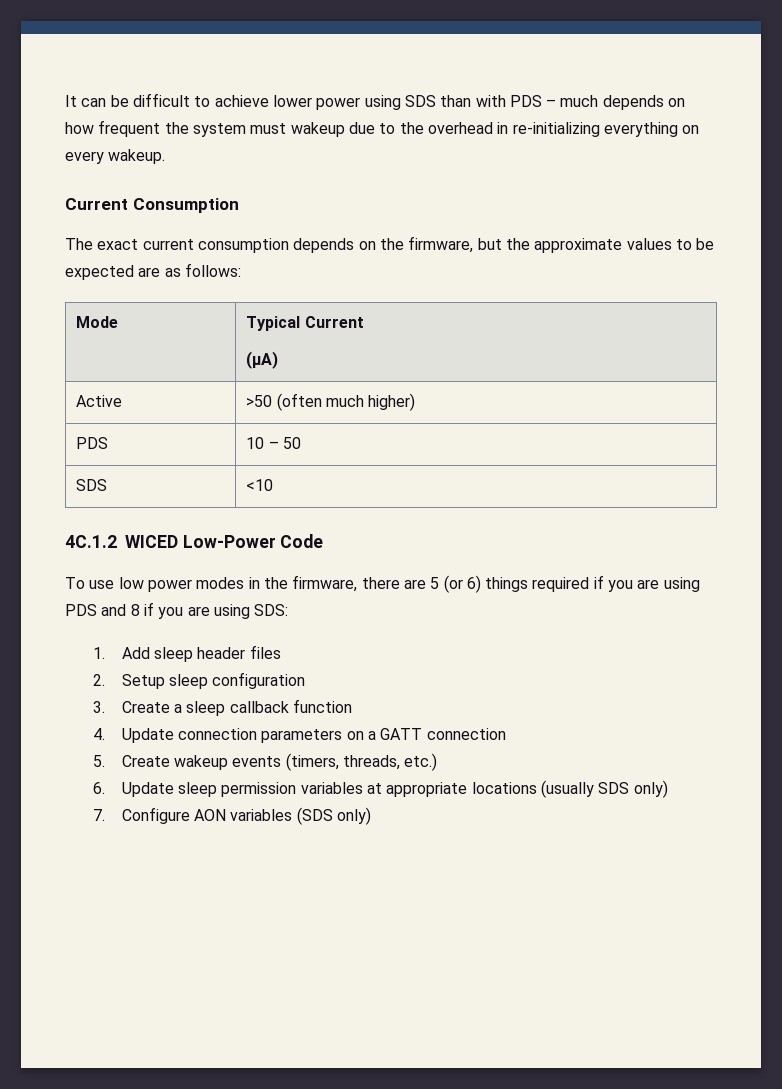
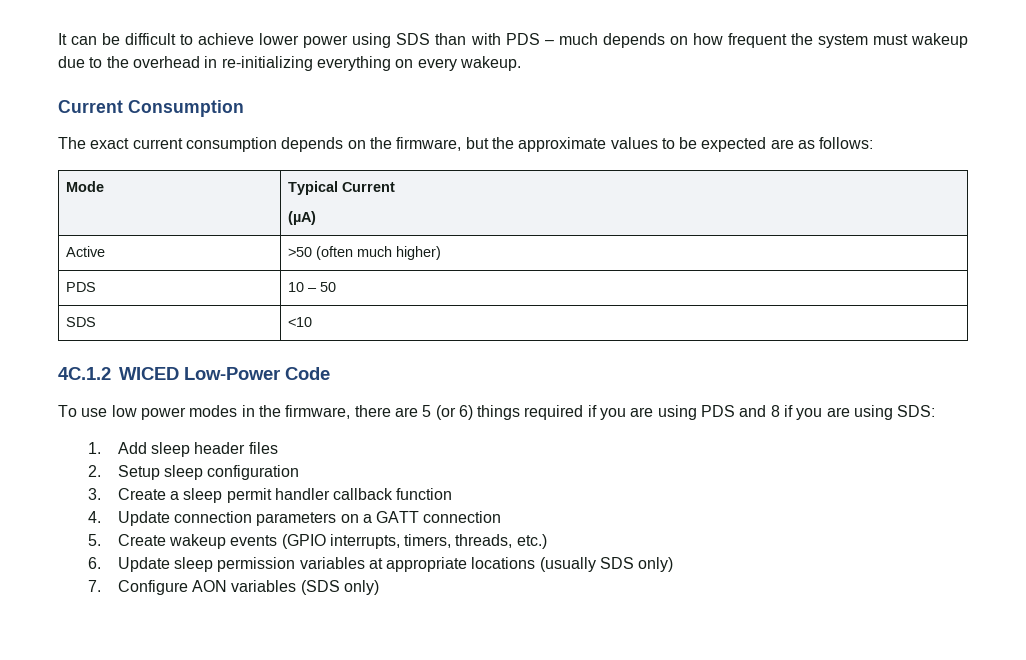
- 3. Create a sleep callback function
+ 3. Create a sleep permit handler callback function
- 5. Create wakeup events (timers, threads, etc.)
+ 5. Create wakeup events (GPIO interrupts, timers, threads, etc.)

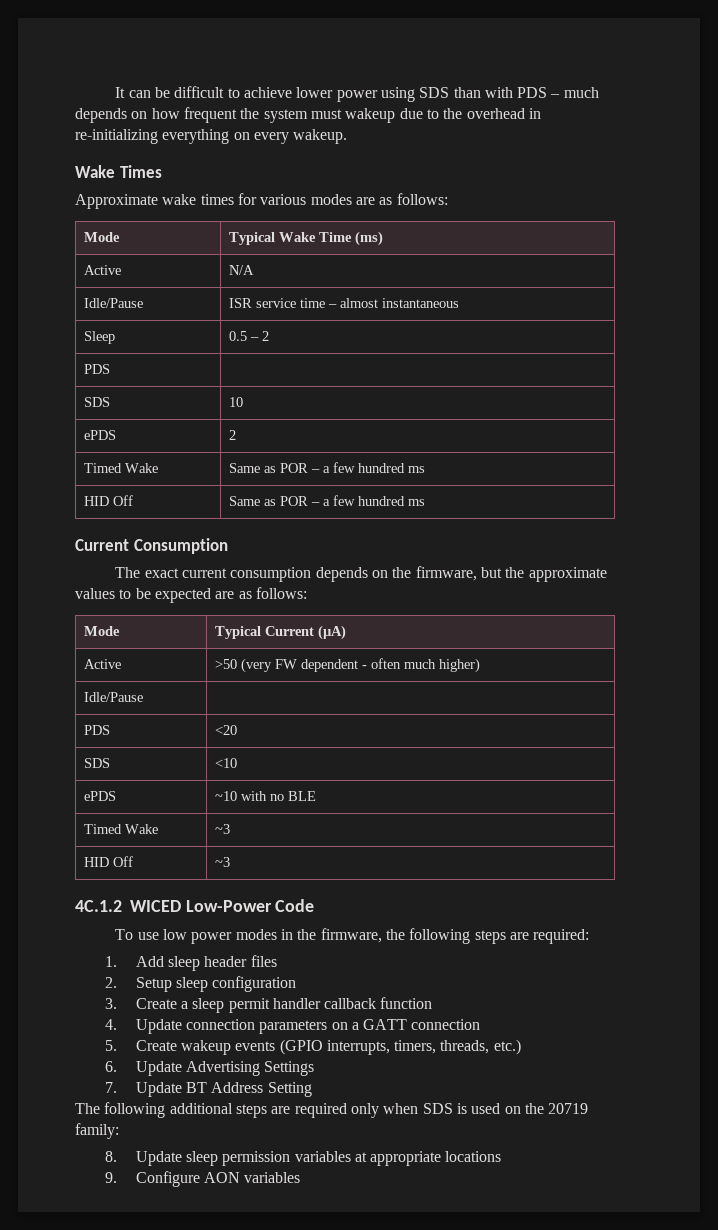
+ Wake Times
+ Approximate wake times for various modes are as follows:
+ Mode | Typical Wake Time (ms)
+ Active | N/A
+ Idle/Pause | ISR service time – almost instantaneous
+ Sleep | 0.5 – 2
+ PDS |
+ SDS | 10
+ ePDS | 2
+ Timed Wake | Same as POR – a few hundred ms
+ HID Off | Same as POR – a few hundred ms
- Mode | Typical Current
- (µA)
+ Mode | Typical Current (µA)
- Active | >50 (often much higher)
- PDS | 10 – 50
+ Active | >50 (very FW dependent - often much higher)
+ Idle/Pause |
+ PDS | <20
+ ePDS | ~10 with no BLE
+ Timed Wake | ~3
+ HID Off | ~3
- To use low power modes in the firmware, there are 5 (or 6) things required if you are using PDS and 8 if you are using SDS:
+ To use low power modes in the firmware, the following steps are required:
- 6. Update sleep permission variables at appropriate locations (usually SDS only)
- 7. Configure AON variables (SDS only)
+ 6. Update Advertising Settings
+ 7. Update BT Address Setting
+ The following additional steps are required only when SDS is used on the 20719 family:
+ 8. Update sleep permission variables at appropriate locations
+ 9. Configure AON variables

